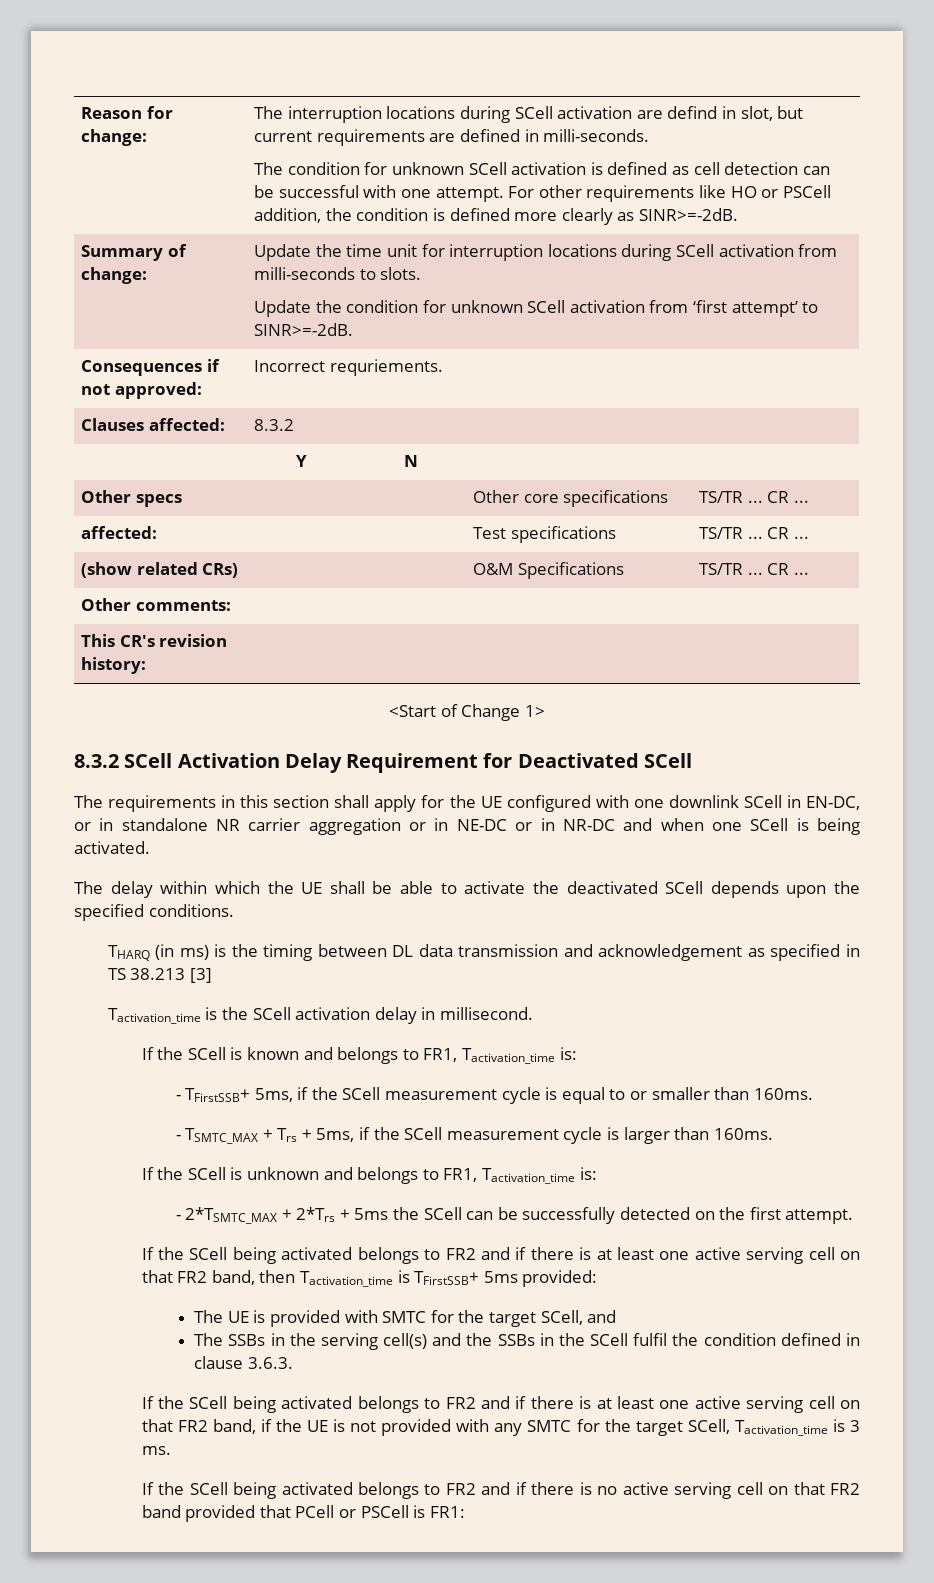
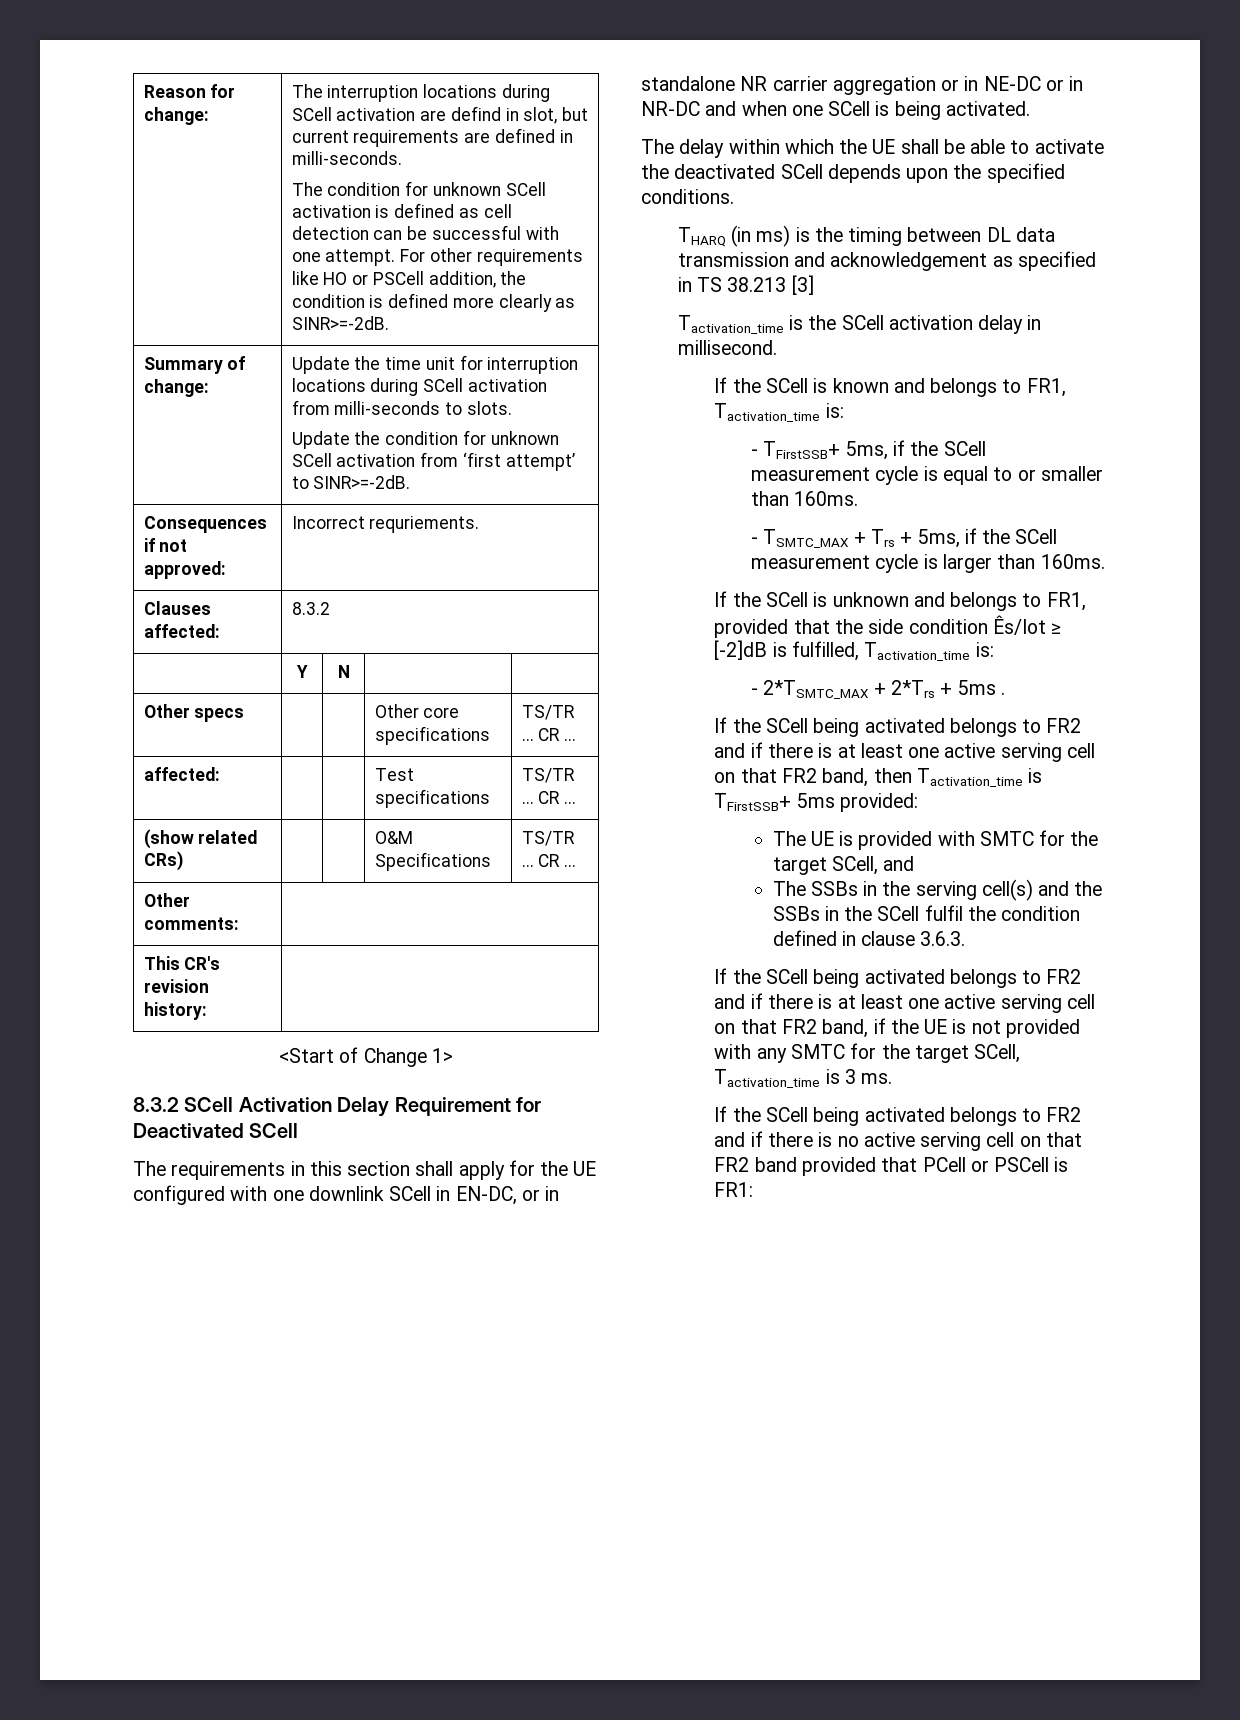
- If the SCell is unknown and belongs to FR1, Tactivation_time is:
+ If the SCell is unknown and belongs to FR1, provided that the side condition Ês/Iot ≥ [-2]dB is fulfilled, Tactivation_time is:
- - 2*TSMTC_MAX + 2*Trs + 5ms the SCell can be successfully detected on the first attempt.
+ - 2*TSMTC_MAX + 2*Trs + 5ms .

